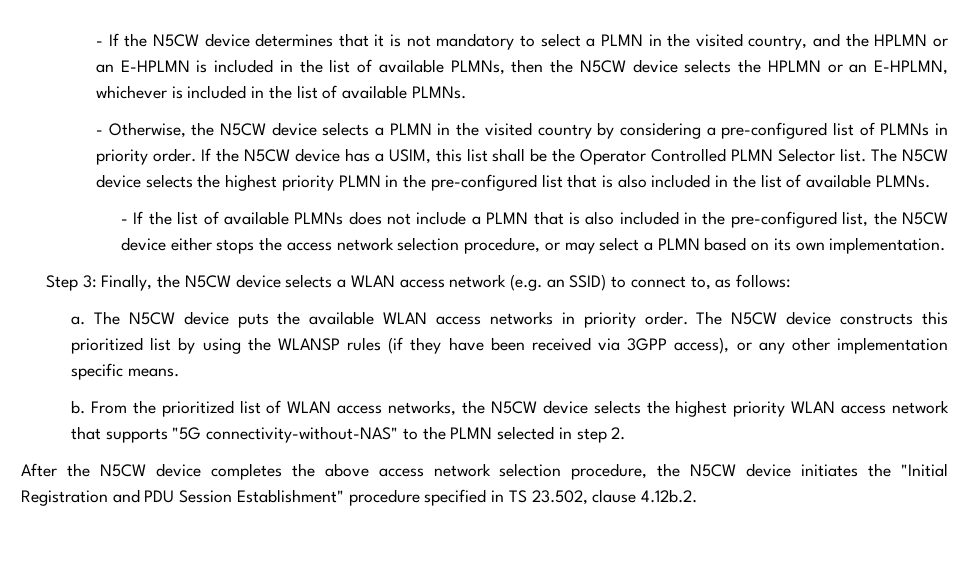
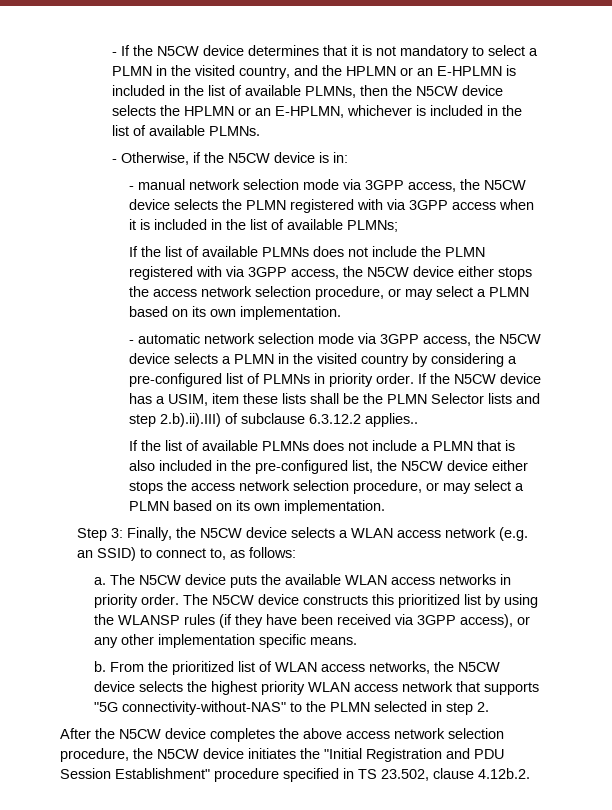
- - Otherwise, the N5CW device selects a PLMN in the visited country by considering a pre-configured list of PLMNs in priority order.
+ - Otherwise, if the N5CW device is in:
+ - manual network selection mode via 3GPP access, the N5CW device selects the PLMN registered with via 3GPP access when it is included in the list of available PLMNs;
+ If the list of available PLMNs does not include the PLMN registered with via 3GPP access, the N5CW device either stops the access network selection procedure, or may select a PLMN based on its own implementation.
+ - automatic network selection mode via 3GPP access, the N5CW device selects a PLMN in the visited country by considering a pre-configured list of PLMNs in priority order.
- If the N5CW device has a USIM, this list shall be the Operator Controlled PLMN Selector list. The N5CW device selects the highest priority PLMN in the pre-configured list that is also included in the list of available PLMNs.
- - If the list of available PLMNs does not include a PLMN that is also included in the pre-configured list, the N5CW device either stops the access network selection procedure, or may select a PLMN based on its own implementation.
+ If the N5CW device has a USIM, item these lists shall be the PLMN Selector lists and step 2.b).ii).III) of subclause 6.3.12.2 applies..
+ If the list of available PLMNs does not include a PLMN that is also included in the pre-configured list, the N5CW device either stops the access network selection procedure, or may select a PLMN based on its own implementation.

